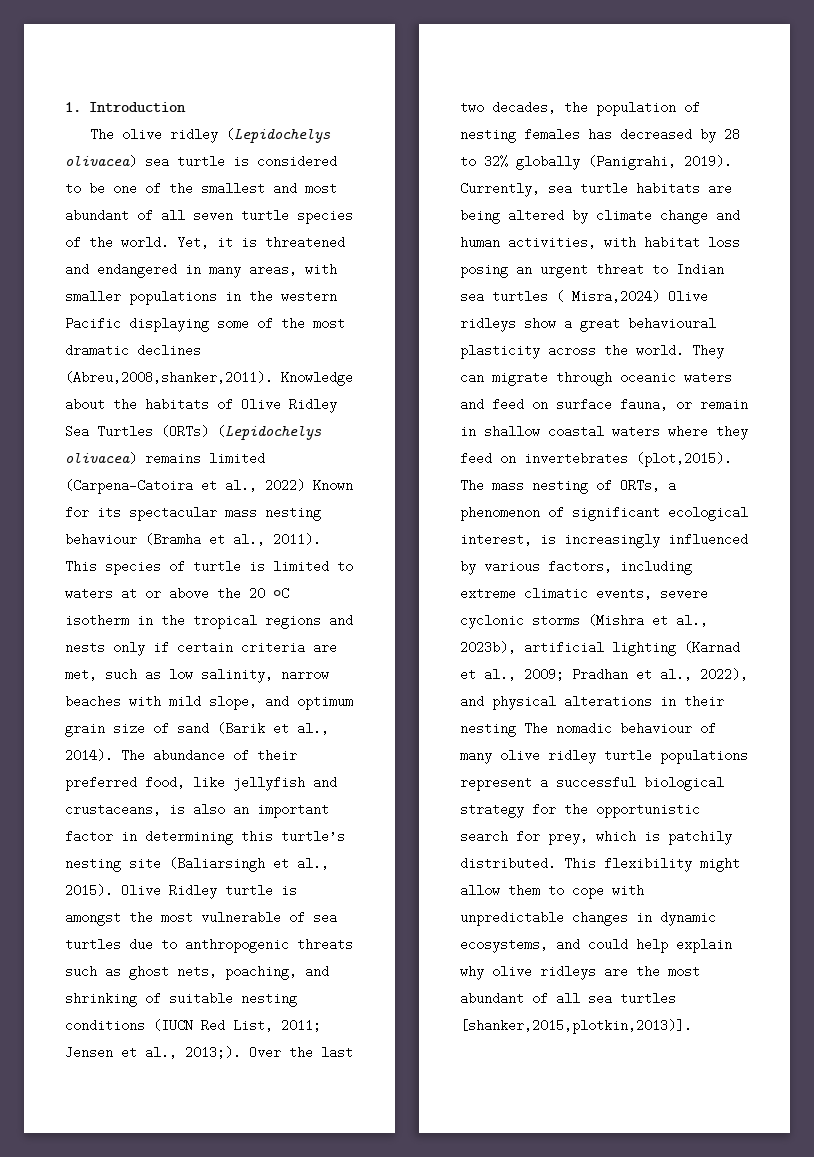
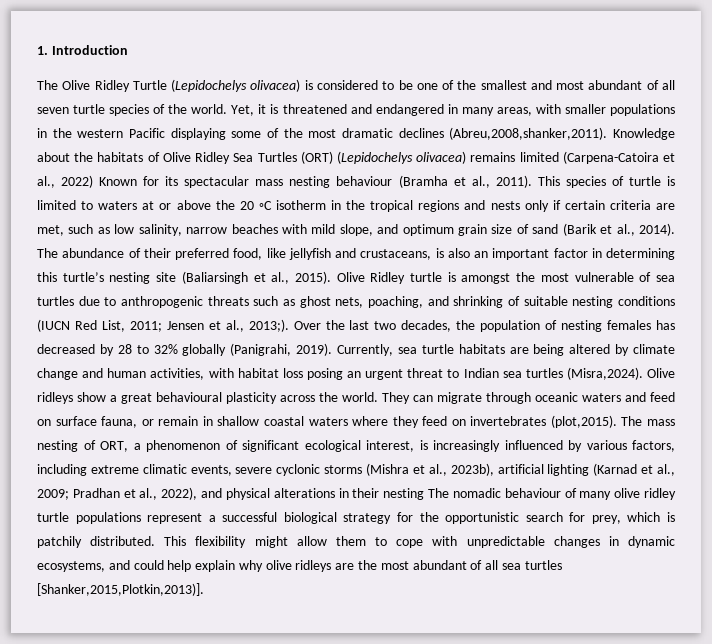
- The olive ridley (Lepidochelys olivacea) sea turtle is considered to be one of the smallest and most abundant of all seven turtle species of the world.
+ The Olive Ridley Turtle (Lepidochelys olivacea) is considered to be one of the smallest and most abundant of all seven turtle species of the world.
- Knowledge about the habitats of Olive Ridley Sea Turtles (ORTs) (Lepidochelys olivacea) remains limited (Carpena-Catoira et al., 2022) Known for its spectacular mass nesting behaviour (Bramha et al., 2011).
+ Knowledge about the habitats of Olive Ridley Sea Turtles (ORT) (Lepidochelys olivacea) remains limited (Carpena-Catoira et al., 2022) Known for its spectacular mass nesting behaviour (Bramha et al., 2011).
- Currently, sea turtle habitats are being altered by climate change and human activities, with habitat loss posing an urgent threat to Indian sea turtles ( Misra,2024) Olive ridleys show a great behavioural plasticity across the world.
+ Currently, sea turtle habitats are being altered by climate change and human activities, with habitat loss posing an urgent threat to Indian sea turtles (Misra,2024). Olive ridleys show a great behavioural plasticity across the world.
- The mass nesting of ORTs, a phenomenon of significant ecological interest, is increasingly influenced by various factors, including extreme climatic events, severe cyclonic storms (Mishra et al., 2023b), artificial lighting (Karnad et al., 2009;
+ The mass nesting of ORT, a phenomenon of significant ecological interest, is increasingly influenced by various factors, including extreme climatic events, severe cyclonic storms (Mishra et al., 2023b), artificial lighting (Karnad et al., 2009;
- This flexibility might allow them to cope with unpredictable changes in dynamic ecosystems, and could help explain why olive ridleys are the most abundant of all sea turtles [shanker,2015,plotkin,2013)].
+ This flexibility might allow them to cope with unpredictable changes in dynamic ecosystems, and could help explain why olive ridleys are the most abundant of all sea turtles [Shanker,2015,Plotkin,2013)].

